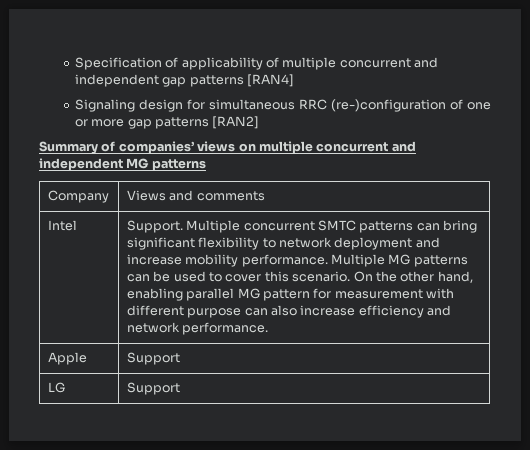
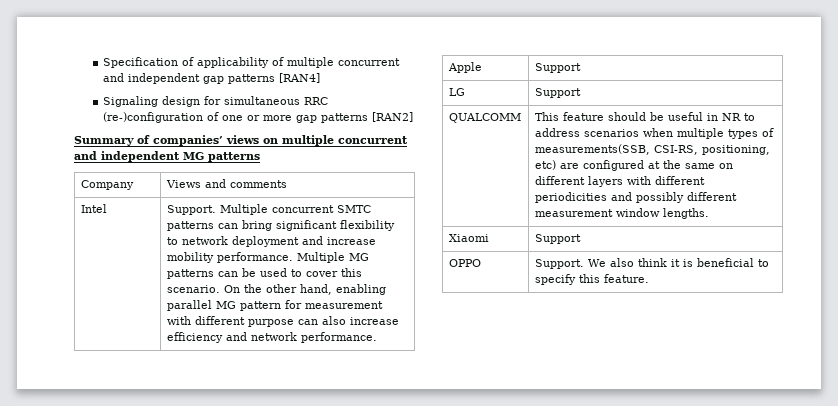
+ QUALCOMM | This feature should be useful in NR to address scenarios when multiple types of measurements(SSB, CSI-RS, positioning, etc) are configured at the same on different layers with different periodicities and possibly different measurement window lengths.
+ Xiaomi | Support
+ OPPO | Support. We also think it is beneficial to specify this feature.

